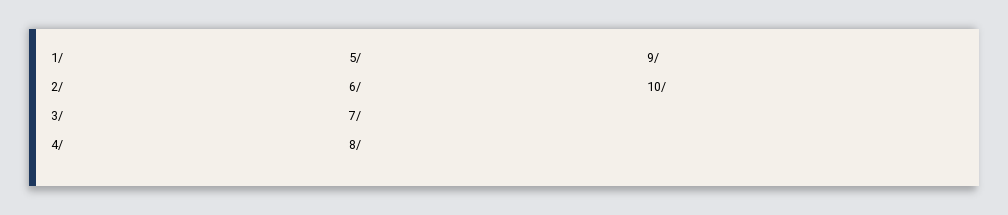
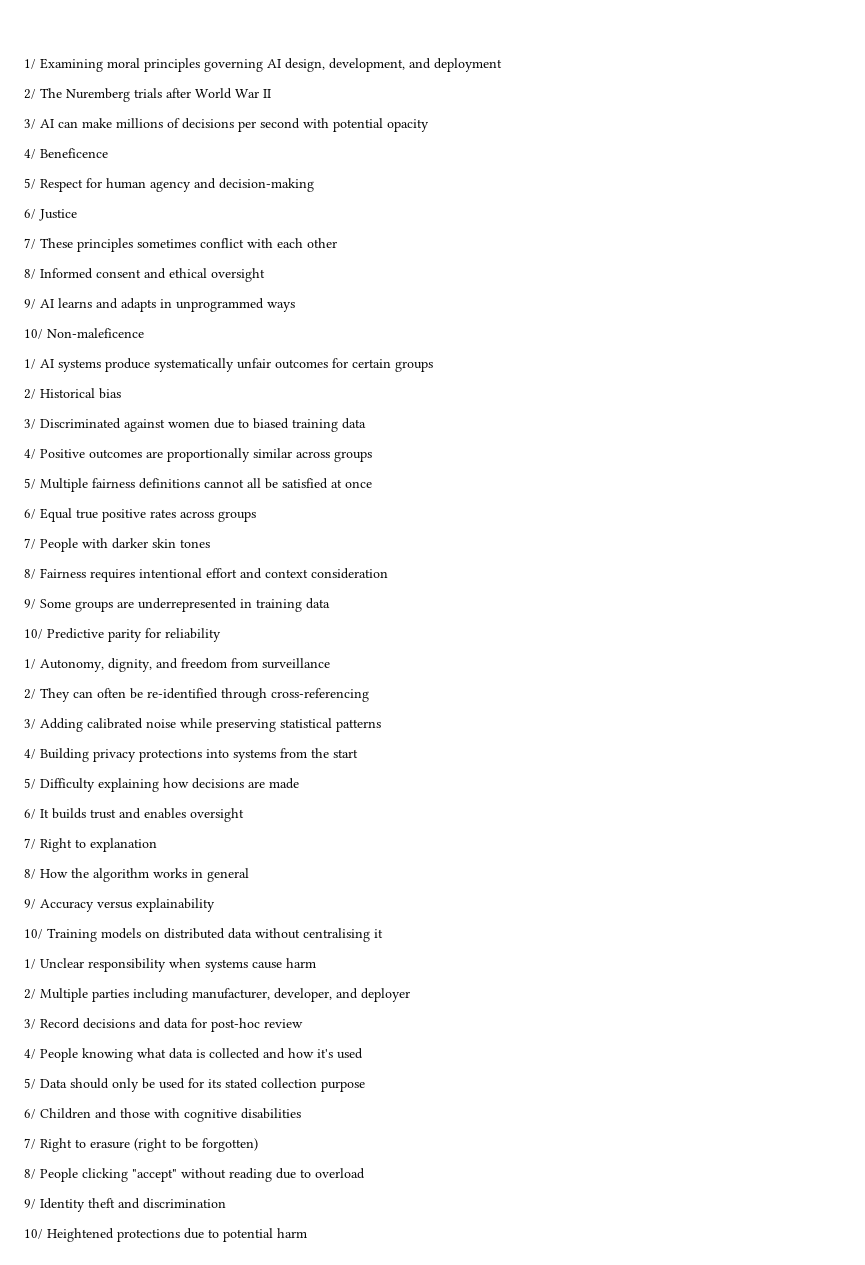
- 1/
- 2/
- 3/
- 4/
- 5/
- 6/
- 7/
- 8/
- 9/
- 10/
+ 1/ Examining moral principles governing AI design, development, and deployment
+ 2/ The Nuremberg trials after World War II
+ 3/ AI can make millions of decisions per second with potential opacity
+ 4/ Beneficence
+ 5/ Respect for human agency and decision-making
+ 6/ Justice
+ 7/ These principles sometimes conflict with each other
+ 8/ Informed consent and ethical oversight
+ 9/ AI learns and adapts in unprogrammed ways
+ 10/ Non-maleficence
+ 1/ AI systems produce systematically unfair outcomes for certain groups
+ 2/ Historical bias
+ 3/ Discriminated against women due to biased training data
+ 4/ Positive outcomes are proportionally similar across groups
+ 5/ Multiple fairness definitions cannot all be satisfied at once
+ 6/ Equal true positive rates across groups
+ 7/ People with darker skin tones
+ 8/ Fairness requires intentional effort and context consideration
+ 9/ Some groups are underrepresented in training data
+ 10/ Predictive parity for reliability
+ 1/ Autonomy, dignity, and freedom from surveillance
+ 2/ They can often be re-identified through cross-referencing
+ 3/ Adding calibrated noise while preserving statistical patterns
+ 4/ Building privacy protections into systems from the start
+ 5/ Difficulty explaining how decisions are made
+ 6/ It builds trust and enables oversight
+ 7/ Right to explanation
+ 8/ How the algorithm works in general
+ 9/ Accuracy versus explainability
+ 10/ Training models on distributed data without centralising it
+ 1/ Unclear responsibility when systems cause harm
+ 2/ Multiple parties including manufacturer, developer, and deployer
+ 3/ Record decisions and data for post-hoc review
+ 4/ People knowing what data is collected and how it's used
+ 5/ Data should only be used for its stated collection purpose
+ 6/ Children and those with cognitive disabilities
+ 7/ Right to erasure (right to be forgotten)
+ 8/ People clicking "accept" without reading due to overload
+ 9/ Identity theft and discrimination
+ 10/ Heightened protections due to potential harm

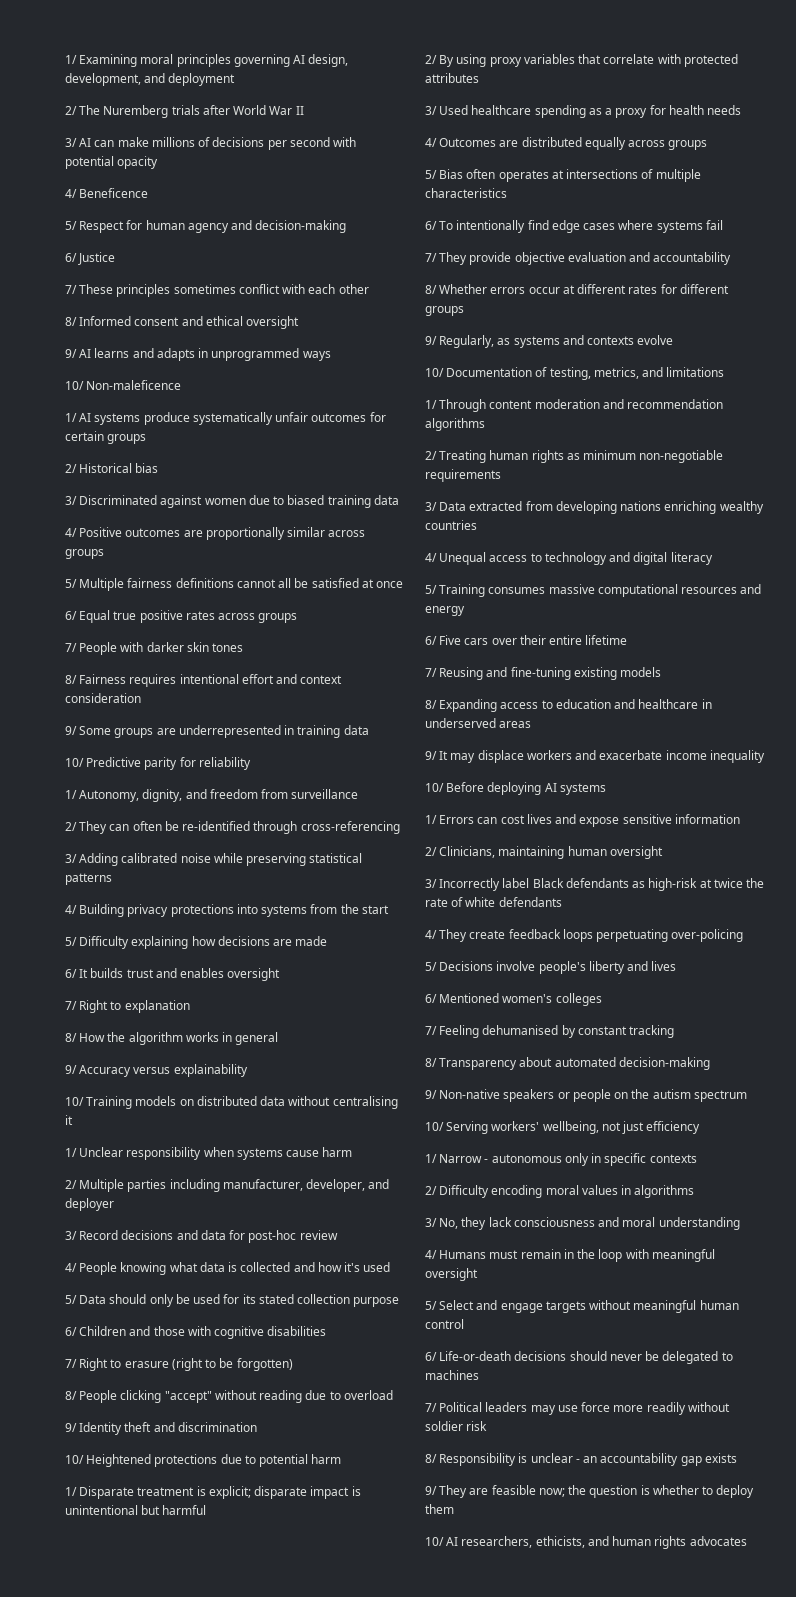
+ 1/ Disparate treatment is explicit; disparate impact is unintentional but harmful
+ 2/ By using proxy variables that correlate with protected attributes
+ 3/ Used healthcare spending as a proxy for health needs
+ 4/ Outcomes are distributed equally across groups
+ 5/ Bias often operates at intersections of multiple characteristics
+ 6/ To intentionally find edge cases where systems fail
+ 7/ They provide objective evaluation and accountability
+ 8/ Whether errors occur at different rates for different groups
+ 9/ Regularly, as systems and contexts evolve
+ 10/ Documentation of testing, metrics, and limitations
+ 1/ Through content moderation and recommendation algorithms
+ 2/ Treating human rights as minimum non-negotiable requirements
+ 3/ Data extracted from developing nations enriching wealthy countries
+ 4/ Unequal access to technology and digital literacy
+ 5/ Training consumes massive computational resources and energy
+ 6/ Five cars over their entire lifetime
+ 7/ Reusing and fine-tuning existing models
+ 8/ Expanding access to education and healthcare in underserved areas
+ 9/ It may displace workers and exacerbate income inequality
+ 10/ Before deploying AI systems
+ 1/ Errors can cost lives and expose sensitive information
+ 2/ Clinicians, maintaining human oversight
+ 3/ Incorrectly label Black defendants as high-risk at twice the rate of white defendants
+ 4/ They create feedback loops perpetuating over-policing
+ 5/ Decisions involve people's liberty and lives
+ 6/ Mentioned women's colleges
+ 7/ Feeling dehumanised by constant tracking
+ 8/ Transparency about automated decision-making
+ 9/ Non-native speakers or people on the autism spectrum
+ 10/ Serving workers' wellbeing, not just efficiency
+ 1/ Narrow - autonomous only in specific contexts
+ 2/ Difficulty encoding moral values in algorithms
+ 3/ No, they lack consciousness and moral understanding
+ 4/ Humans must remain in the loop with meaningful oversight
+ 5/ Select and engage targets without meaningful human control
+ 6/ Life-or-death decisions should never be delegated to machines
+ 7/ Political leaders may use force more readily without soldier risk
+ 8/ Responsibility is unclear - an accountability gap exists
+ 9/ They are feasible now; the question is whether to deploy them
+ 10/ AI researchers, ethicists, and human rights advocates

